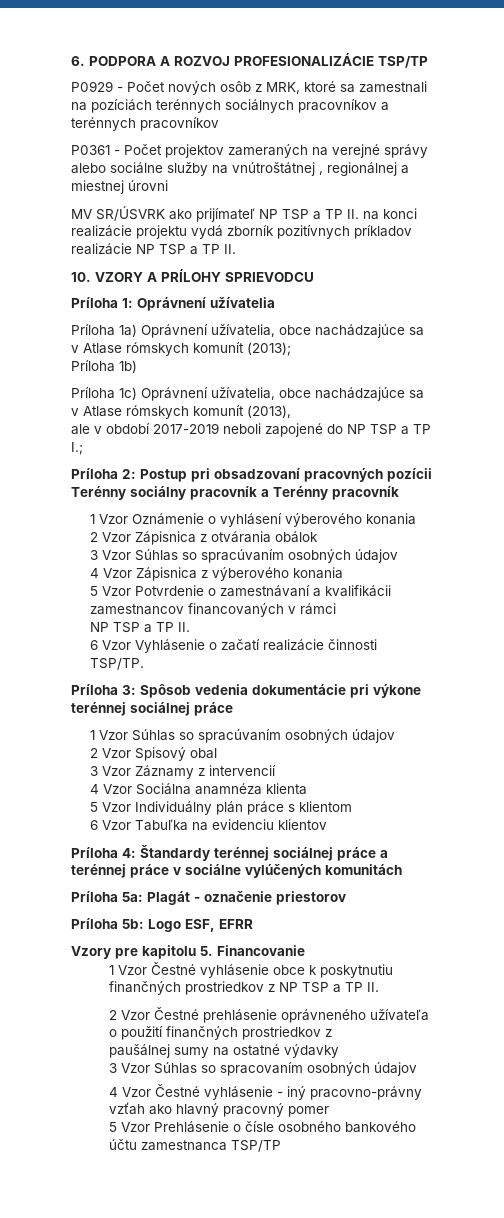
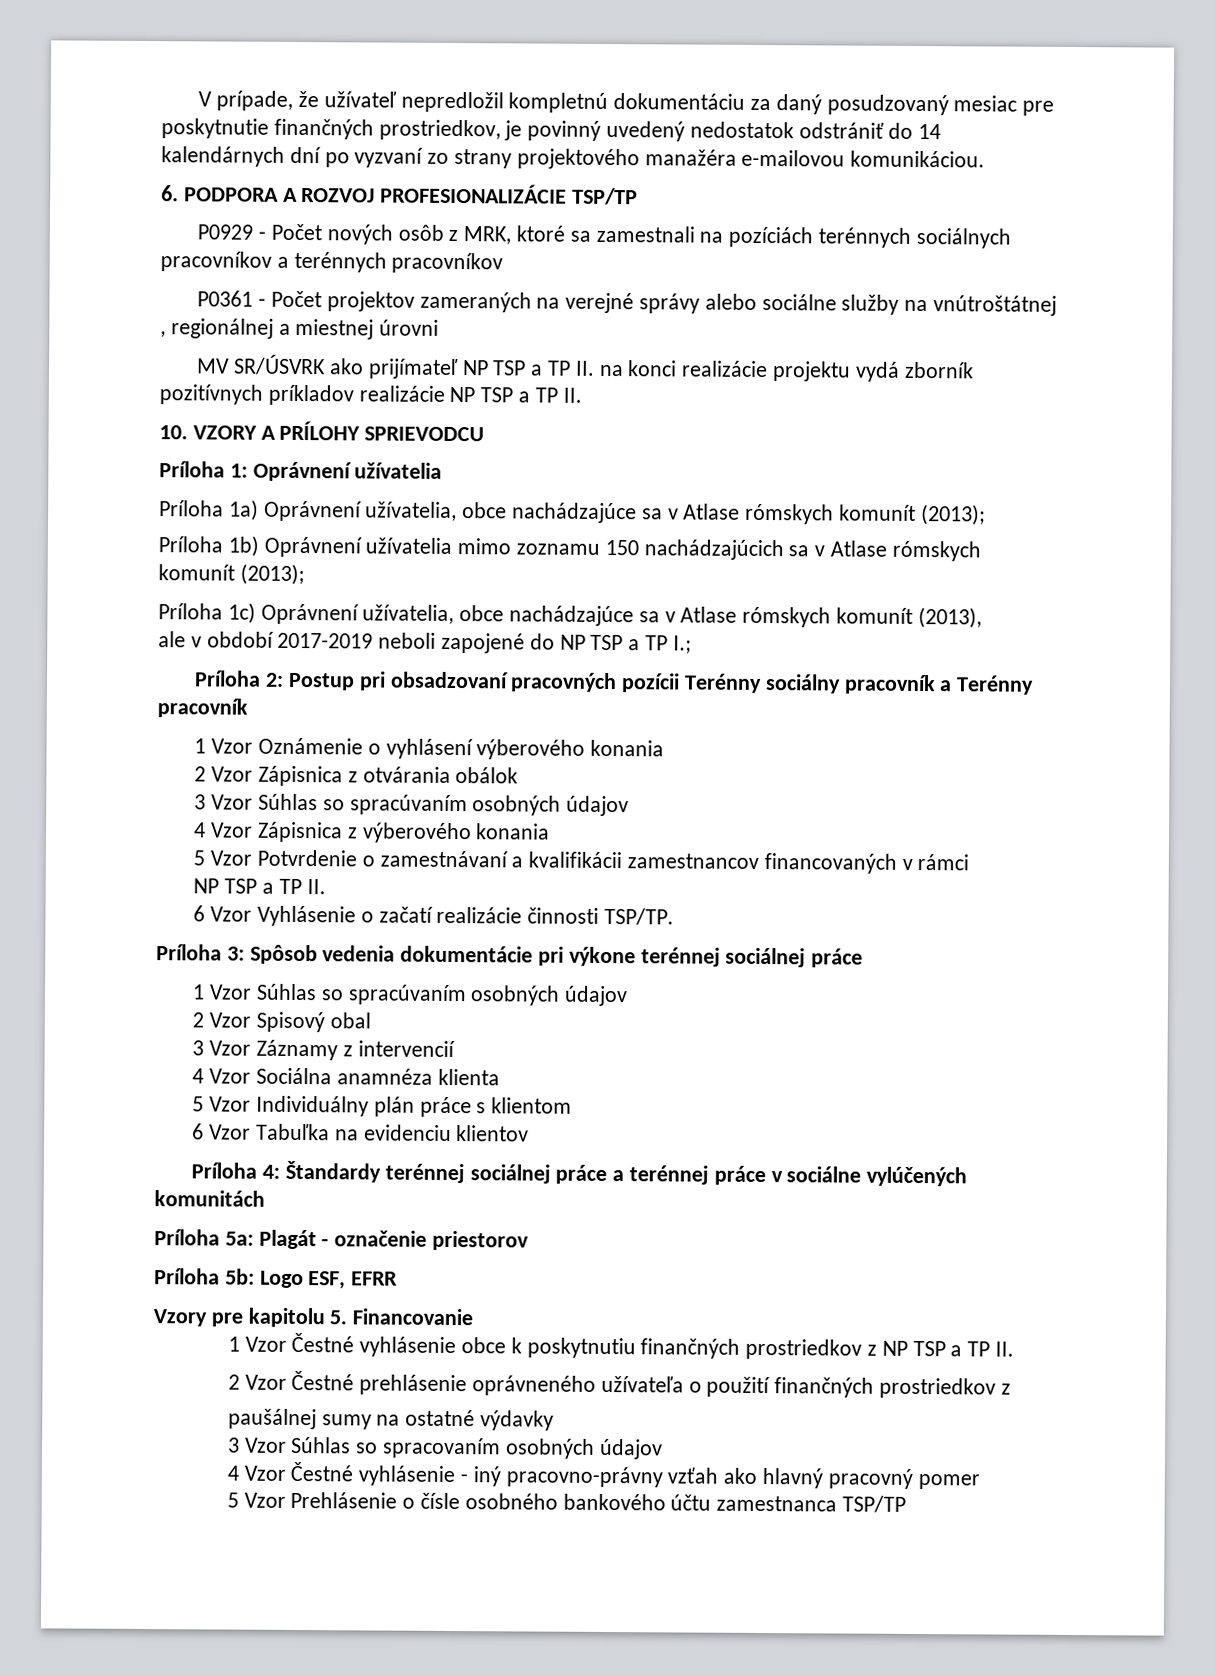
+ V prípade, že užívateľ nepredložil kompletnú dokumentáciu za daný posudzovaný mesiac pre poskytnutie finančných prostriedkov, je povinný uvedený nedostatok odstrániť do 14 kalendárnych dní po vyzvaní zo strany projektového manažéra e-mailovou komunikáciou.
- Príloha 1b)
+ Príloha 1b) Oprávnení užívatelia mimo zoznamu 150 nachádzajúcich sa v Atlase rómskych komunít (2013);

